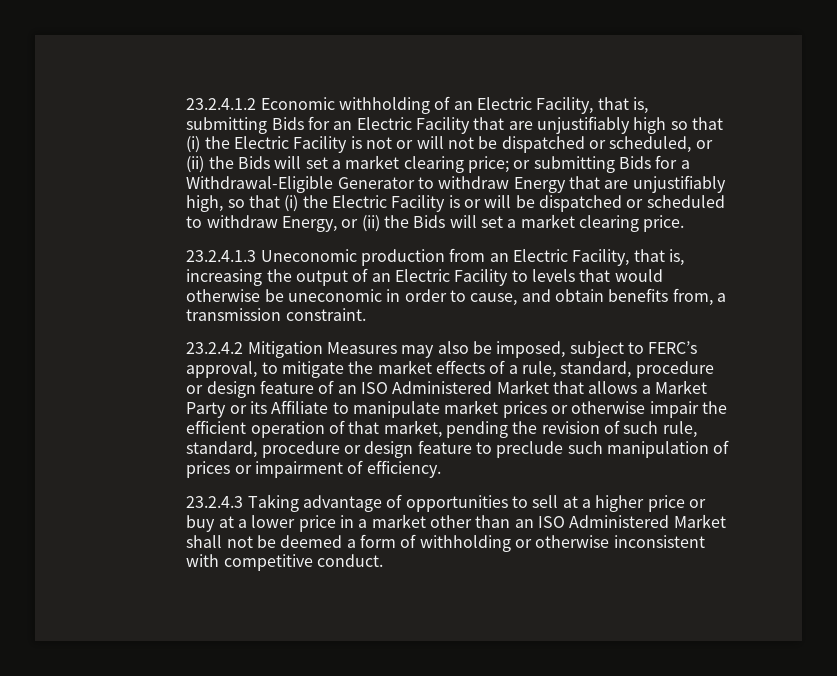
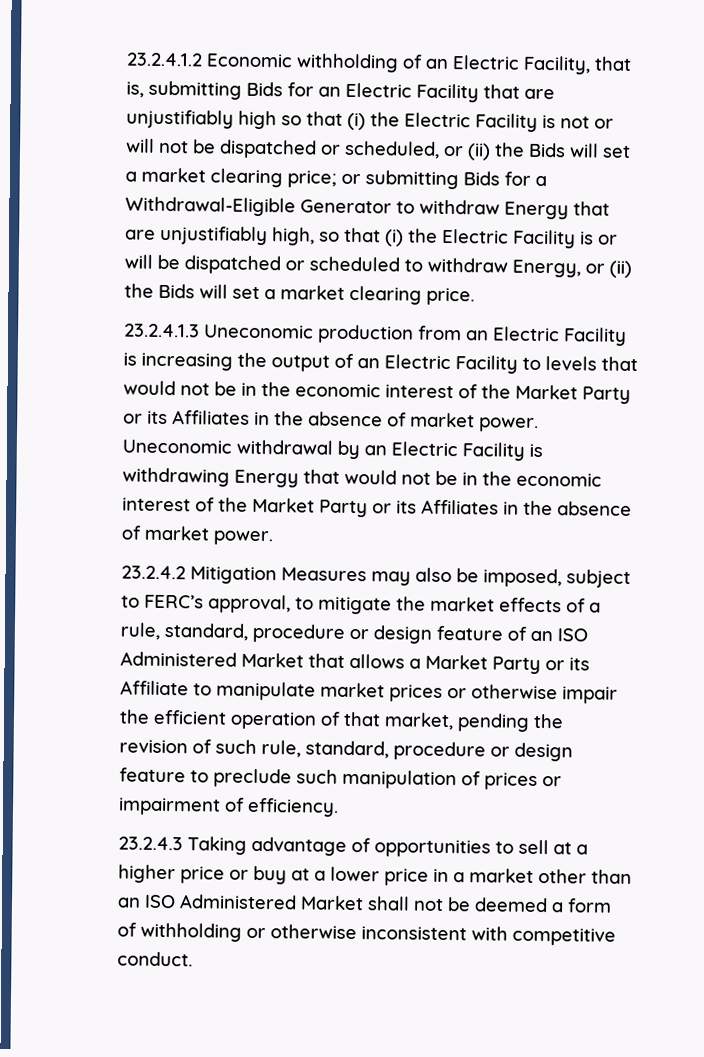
- 23.2.4.1.3 Uneconomic production from an Electric Facility, that is, increasing the output of an Electric Facility to levels that would otherwise be uneconomic in order to cause, and obtain benefits from, a transmission constraint.
+ 23.2.4.1.3 Uneconomic production from an Electric Facility is increasing the output of an Electric Facility to levels that would not be in the economic interest of the Market Party or its Affiliates in the absence of market power. Uneconomic withdrawal by an Electric Facility is withdrawing Energy that would not be in the economic interest of the Market Party or its Affiliates in the absence of market power.

